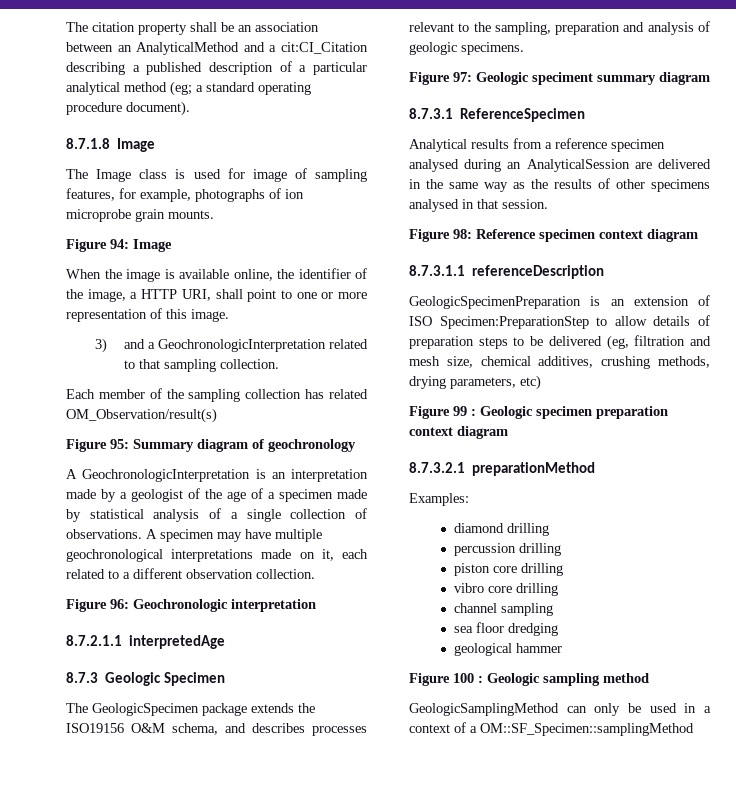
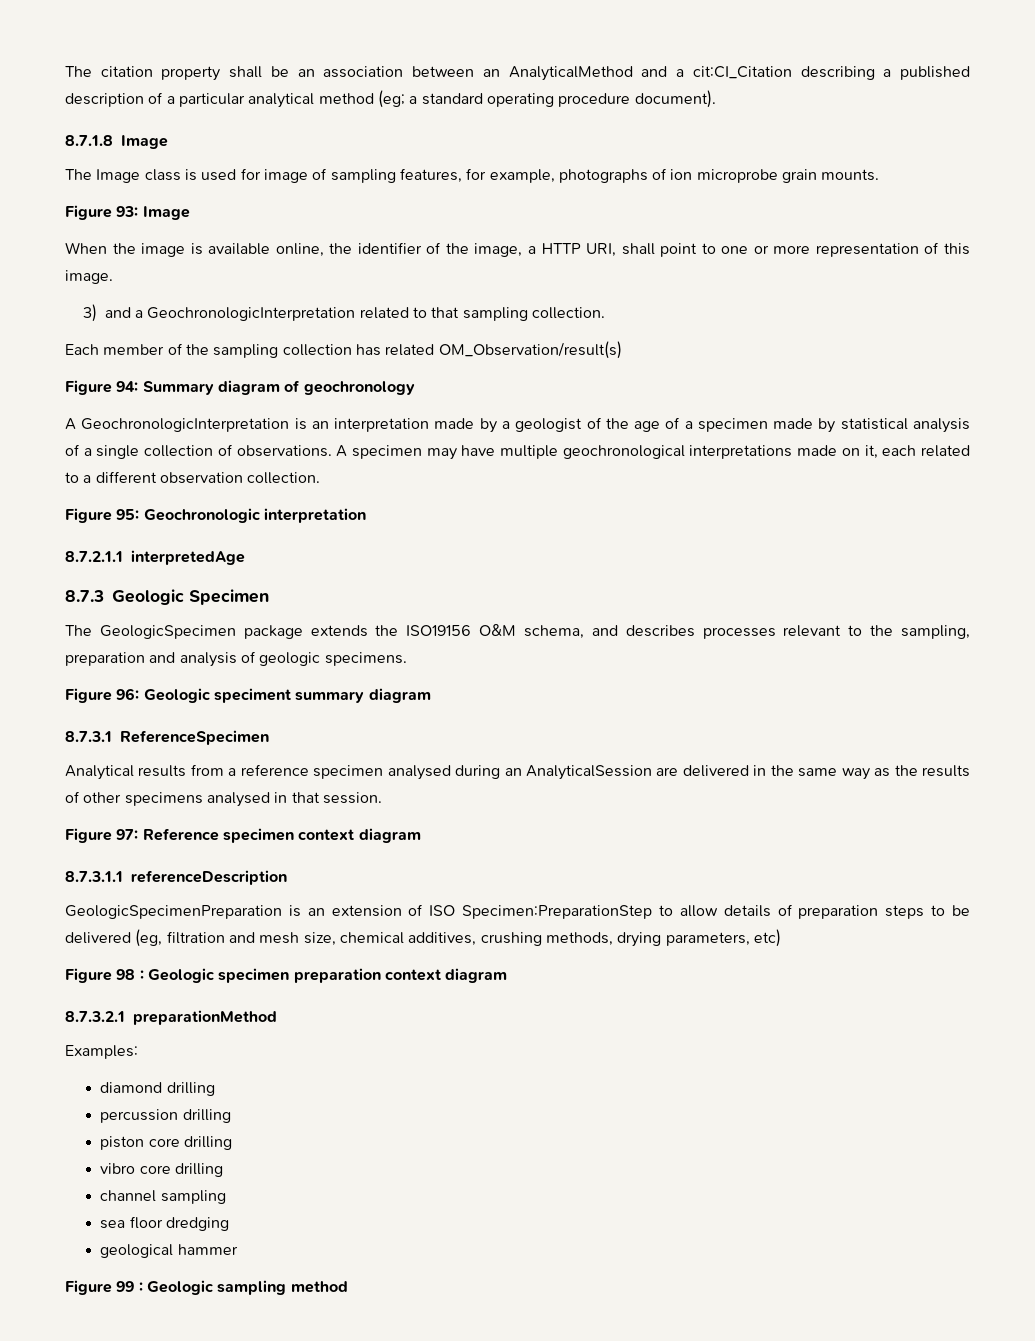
- Figure 94: Image
+ Figure 93: Image
- Figure 95: Summary diagram of geochronology
+ Figure 94: Summary diagram of geochronology
- Figure 96: Geochronologic interpretation
+ Figure 95: Geochronologic interpretation
- Figure 97: Geologic speciment summary diagram
+ Figure 96: Geologic speciment summary diagram
- Figure 98: Reference specimen context diagram
+ Figure 97: Reference specimen context diagram
- Figure 99 : Geologic specimen preparation context diagram
+ Figure 98 : Geologic specimen preparation context diagram
- Figure 100 : Geologic sampling method
+ Figure 99 : Geologic sampling method
- GeologicSamplingMethod can only be used in a context of a OM::SF_Specimen::samplingMethod

